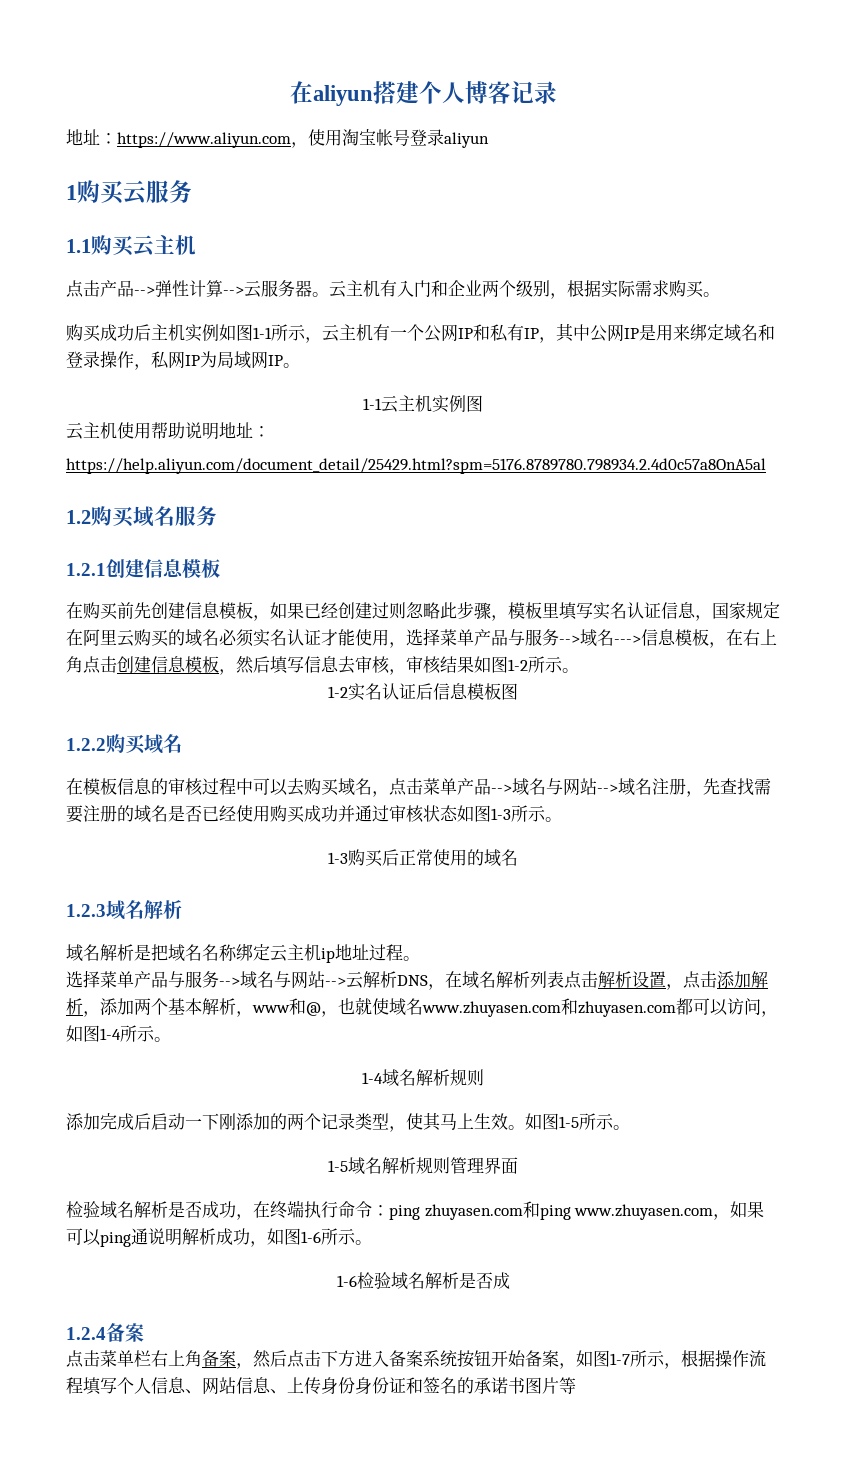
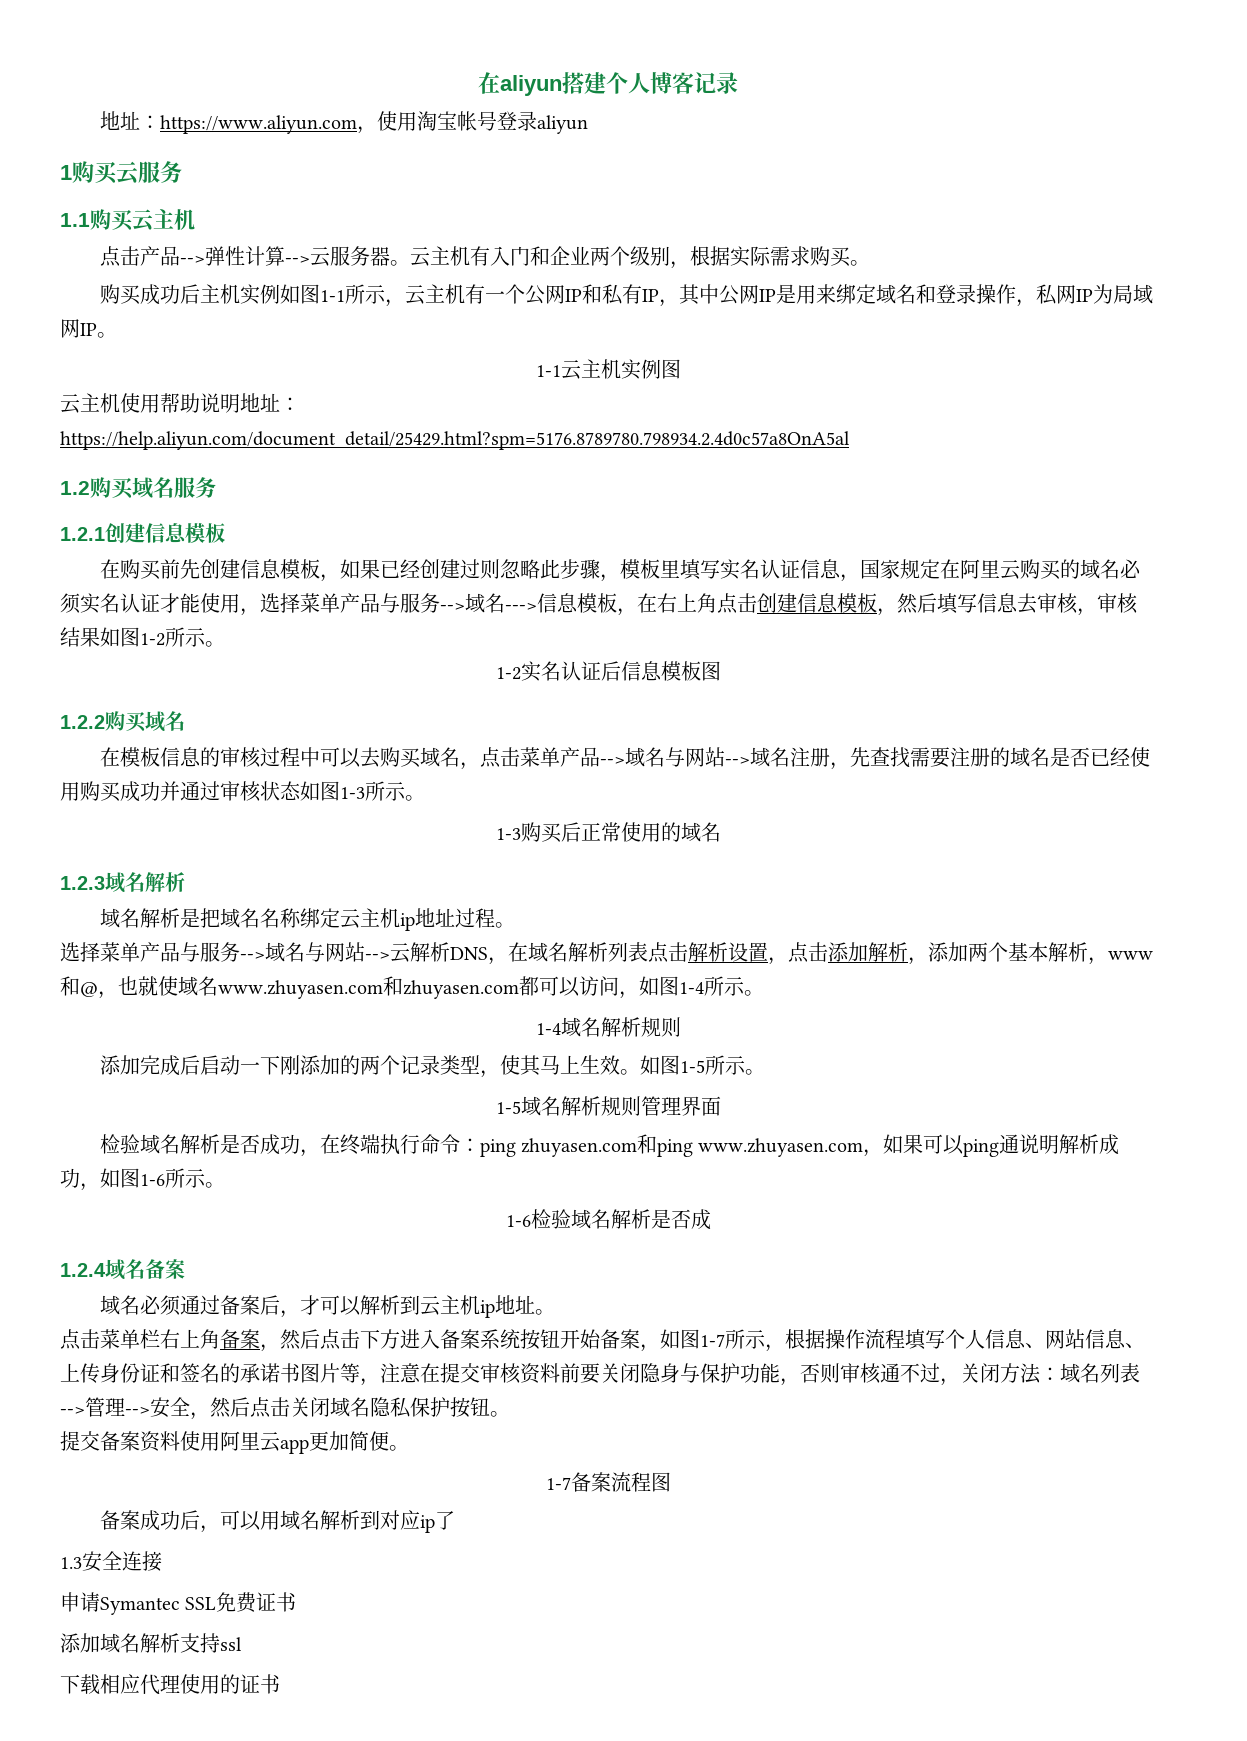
- 1.2.4备案
+ 1.2.4域名备案
+ 域名必须通过备案后，才可以解析到云主机ip地址。
- 点击菜单栏右上角备案，然后点击下方进入备案系统按钮开始备案，如图1-7所示，根据操作流程填写个人信息、网站信息、上传身份身份证和签名的承诺书图片等
+ 点击菜单栏右上角备案，然后点击下方进入备案系统按钮开始备案，如图1-7所示，根据操作流程填写个人信息、网站信息、上传身份证和签名的承诺书图片等，注意在提交审核资料前要关闭隐身与保护功能，否则审核通不过，关闭方法：域名列表-->管理-->安全，然后点击关闭域名隐私保护按钮。
+ 提交备案资料使用阿里云app更加简便。
+ 1-7备案流程图
+ 备案成功后，可以用域名解析到对应ip了
+ 1.3安全连接
+ 申请Symantec SSL免费证书
+ 添加域名解析支持ssl
+ 下载相应代理使用的证书

